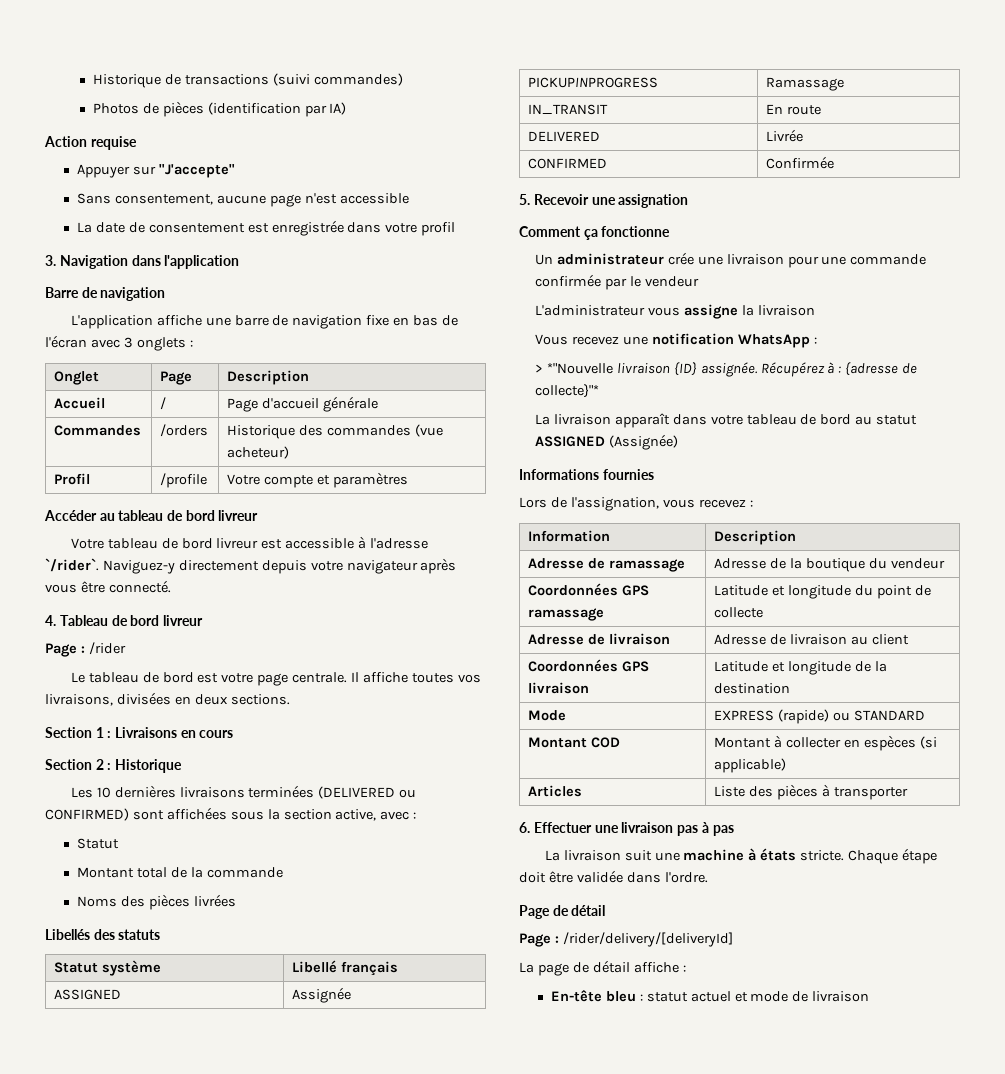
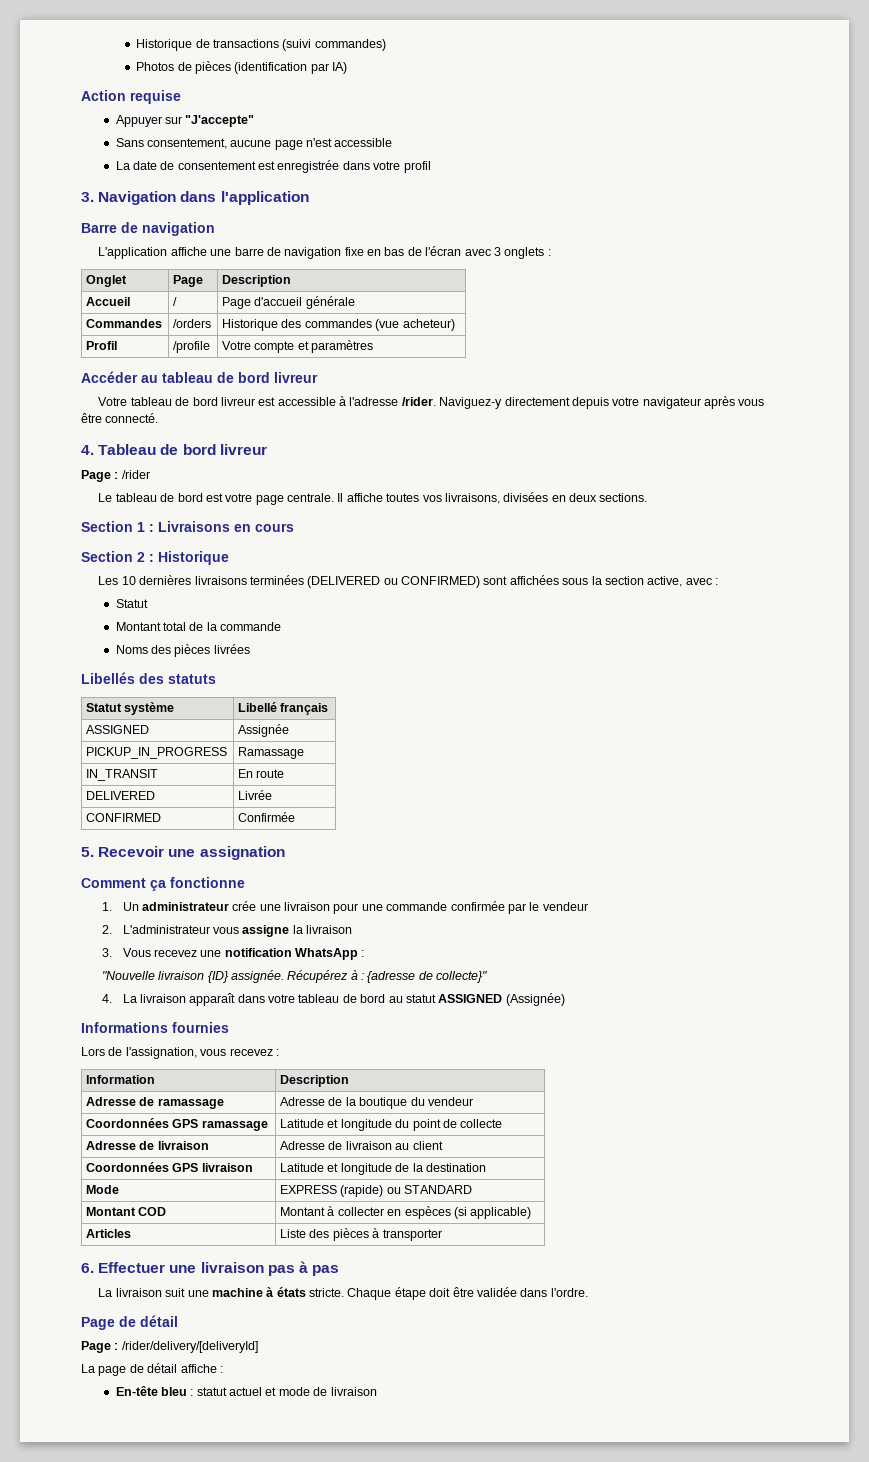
- Votre tableau de bord livreur est accessible à l'adresse `/rider`.
+ Votre tableau de bord livreur est accessible à l'adresse /rider.
- PICKUPINPROGRESS | Ramassage
+ PICKUP_IN_PROGRESS | Ramassage
- Un administrateur crée une livraison pour une commande confirmée par le vendeur
+ 1. Un administrateur crée une livraison pour une commande confirmée par le vendeur
- L'administrateur vous assigne la livraison
+ 2. L'administrateur vous assigne la livraison
- Vous recevez une notification WhatsApp :
+ 3. Vous recevez une notification WhatsApp :
- > *"Nouvelle livraison {ID} assignée.
+ "Nouvelle livraison {ID} assignée.
- Récupérez à : {adresse de collecte}"*
- La livraison apparaît dans votre tableau de bord au statut ASSIGNED (Assignée)
+ Récupérez à : {adresse de collecte}"
+ 4. La livraison apparaît dans votre tableau de bord au statut ASSIGNED (Assignée)

